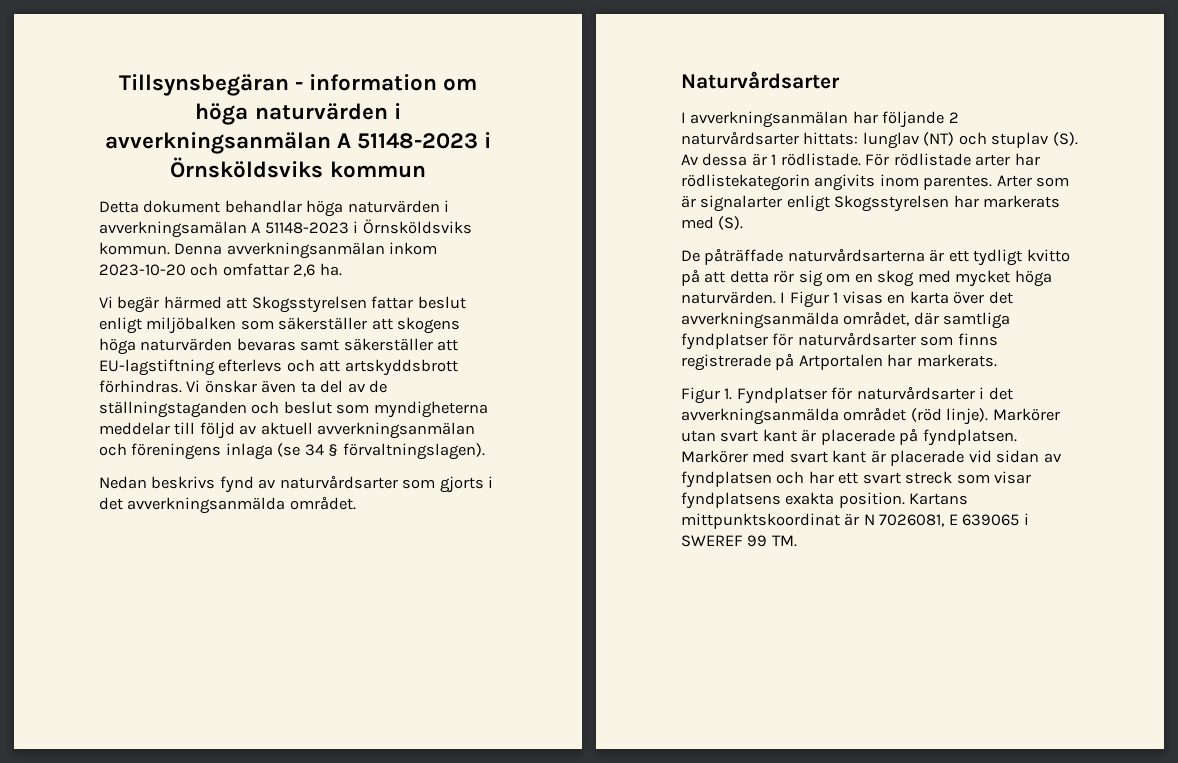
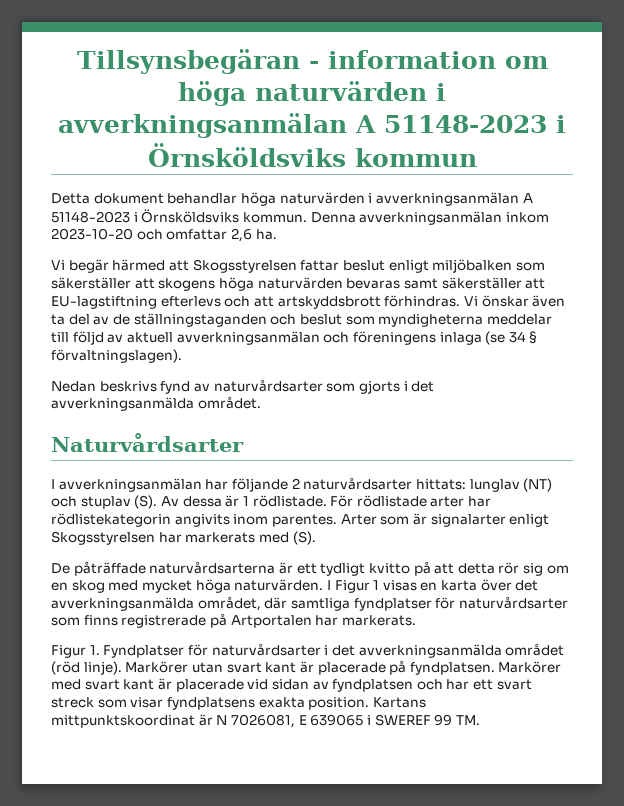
- Detta dokument behandlar höga naturvärden i avverkningsamälan A 51148-2023 i Örnsköldsviks kommun.
+ Detta dokument behandlar höga naturvärden i avverkningsanmälan A 51148-2023 i Örnsköldsviks kommun.

